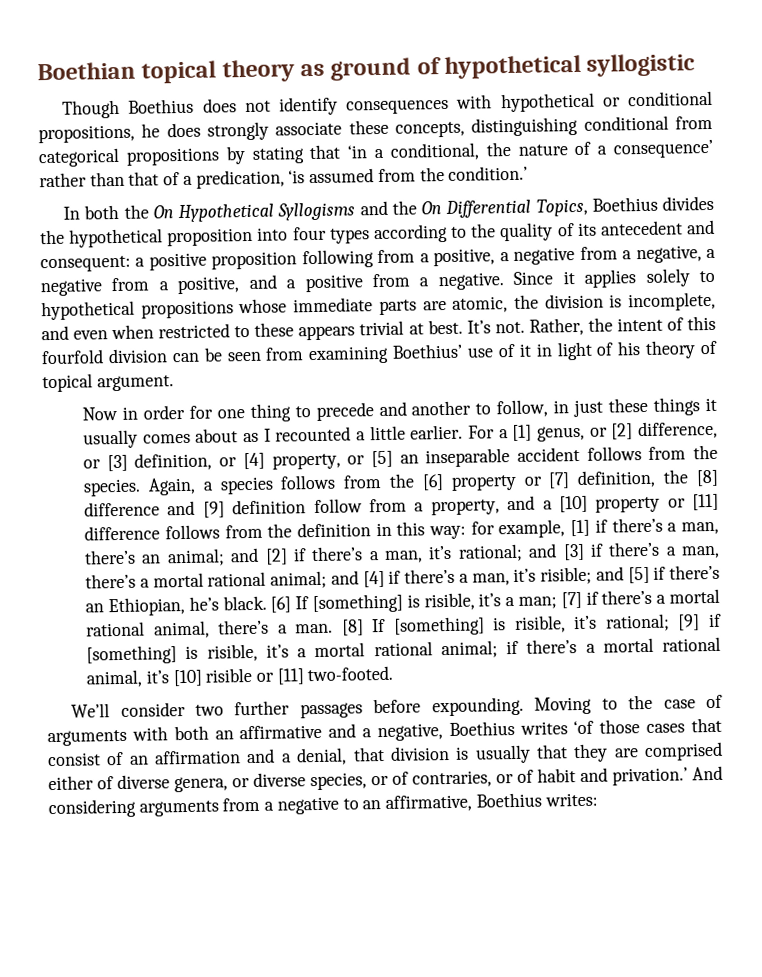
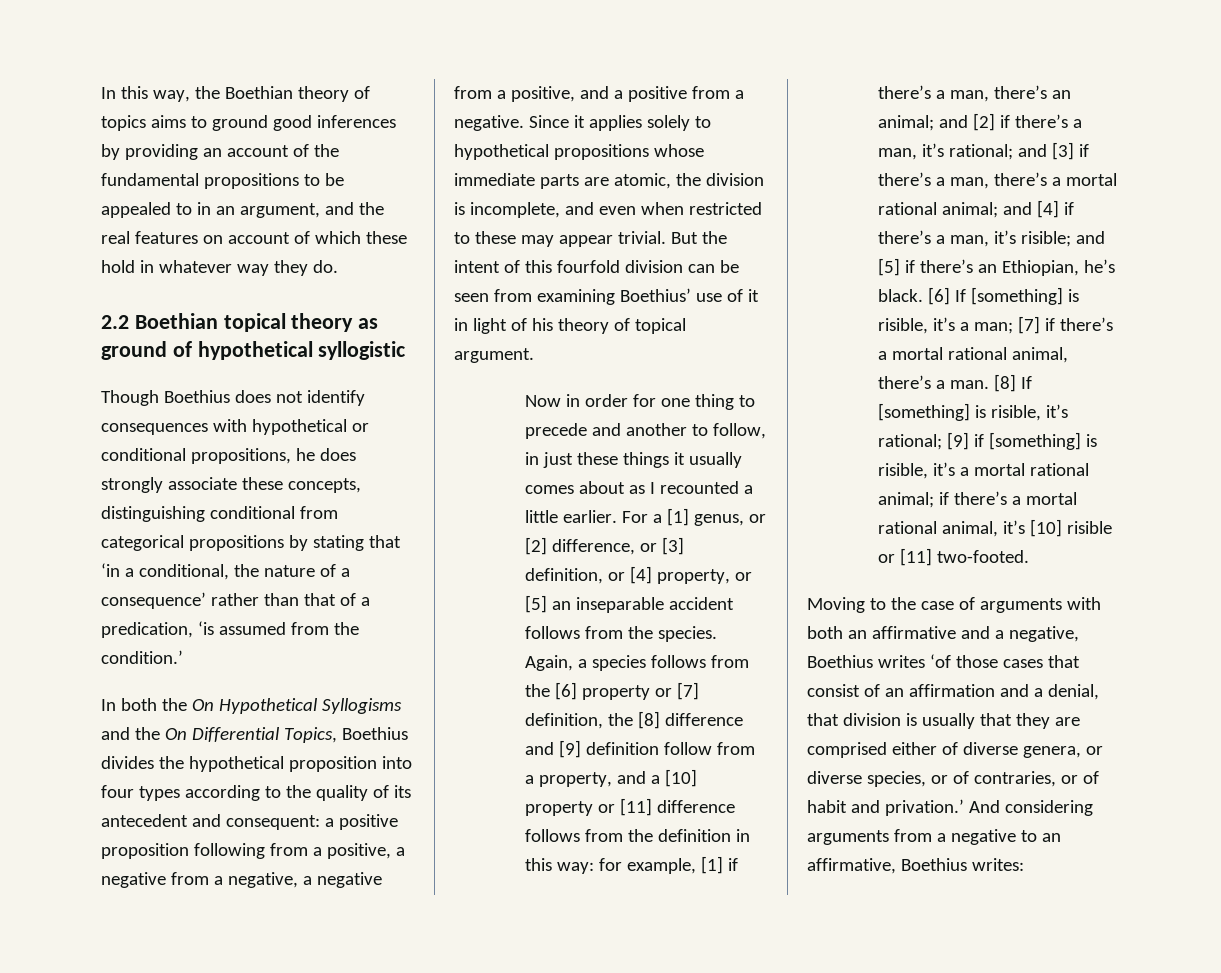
- Boethian topical theory as ground of hypothetical syllogistic
+ In this way, the Boethian theory of topics aims to ground good inferences by providing an account of the fundamental propositions to be appealed to in an argument, and the real features on account of which these hold in whatever way they do.
+ 2.2 Boethian topical theory as ground of hypothetical syllogistic
- Since it applies solely to hypothetical propositions whose immediate parts are atomic, the division is incomplete, and even when restricted to these appears trivial at best. It’s not. Rather, the intent of this fourfold division can be seen from examining Boethius’ use of it in light of his theory of topical argument.
+ Since it applies solely to hypothetical propositions whose immediate parts are atomic, the division is incomplete, and even when restricted to these may appear trivial. But the intent of this fourfold division can be seen from examining Boethius’ use of it in light of his theory of topical argument.
- We’ll consider two further passages before expounding.

